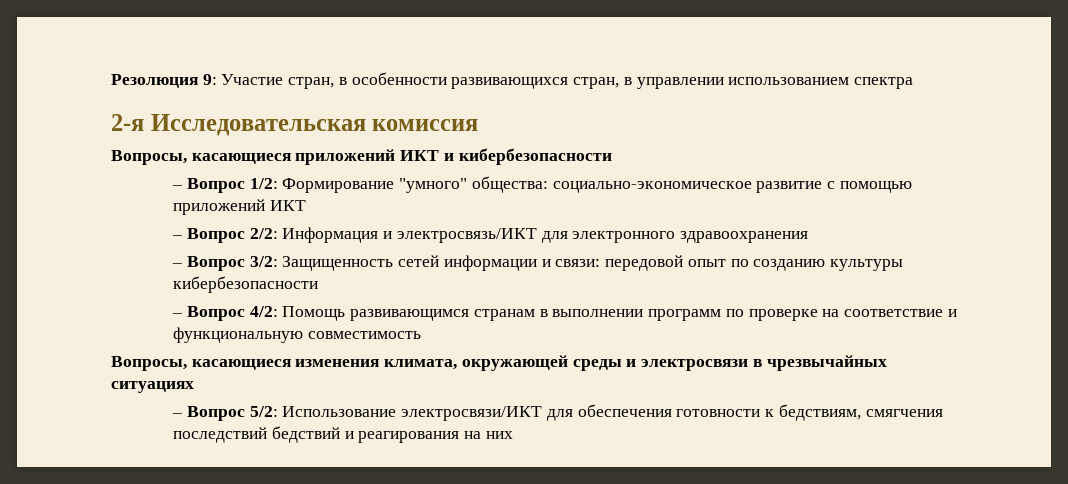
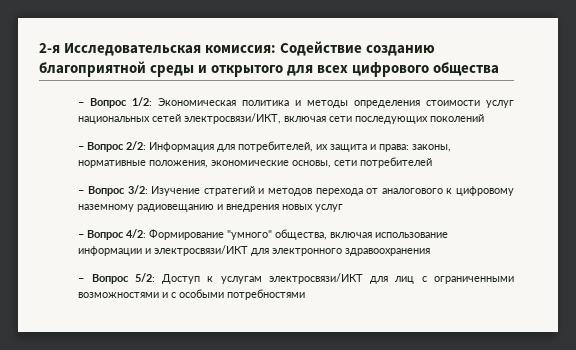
- Резолюция 9: Участие стран, в особенности развивающихся стран, в управлении использованием спектра
- 2-я Исследовательская комиссия
- Вопросы, касающиеся приложений ИКТ и кибербезопасности
- – Вопрос 1/2: Формирование "умного" общества: социально-экономическое развитие с помощью приложений ИКТ
- – Вопрос 2/2: Информация и электросвязь/ИКТ для электронного здравоохранения
- – Вопрос 3/2: Защищенность сетей информации и связи: передовой опыт по созданию культуры кибербезопасности
- – Вопрос 4/2: Помощь развивающимся странам в выполнении программ по проверке на соответствие и функциональную совместимость
- Вопросы, касающиеся изменения климата, окружающей среды и электросвязи в чрезвычайных ситуациях
- – Вопрос 5/2: Использование электросвязи/ИКТ для обеспечения готовности к бедствиям, смягчения последствий бедствий и реагирования на них
+ 2-я Исследовательская комиссия: Содействие созданию благоприятной среды и открытого для всех цифрового общества
+ – Вопрос 1/2: Экономическая политика и методы определения стоимости услуг национальных сетей электросвязи/ИКТ, включая сети последующих поколений
+ – Вопрос 2/2: Информация для потребителей, их защита и права: законы, нормативные положения, экономические основы, сети потребителей
+ – Вопрос 3/2: Изучение стратегий и методов перехода от аналогового к цифровому наземному радиовещанию и внедрения новых услуг
+ – Вопрос 4/2: Формирование "умного" общества, включая использование информации и электросвязи/ИКТ для электронного здравоохранения
+ – Вопрос 5/2: Доступ к услугам электросвязи/ИКТ для лиц с ограниченными возможностями и с особыми потребностями

